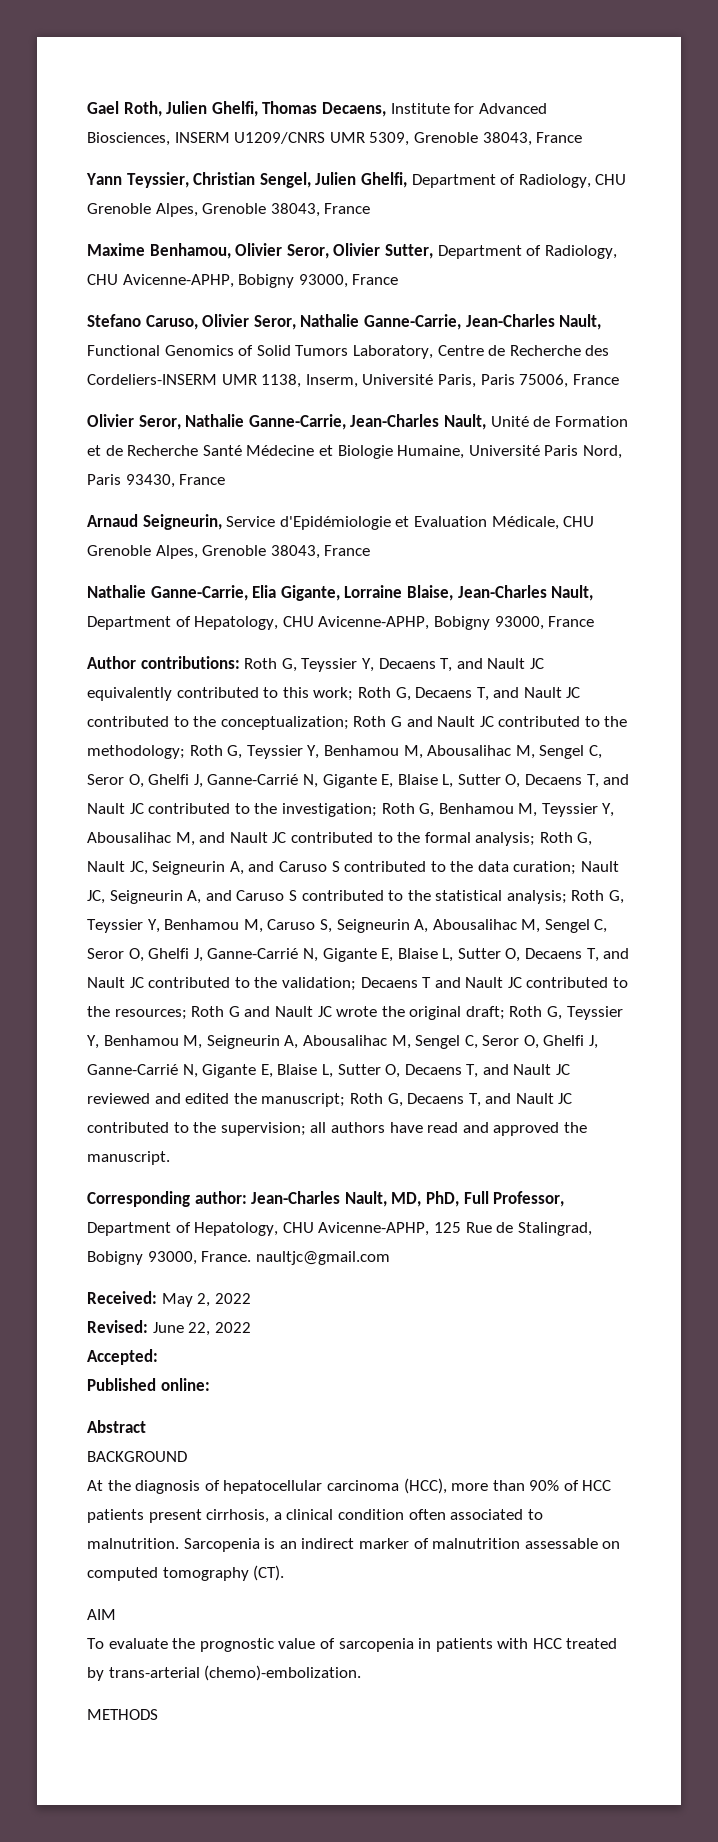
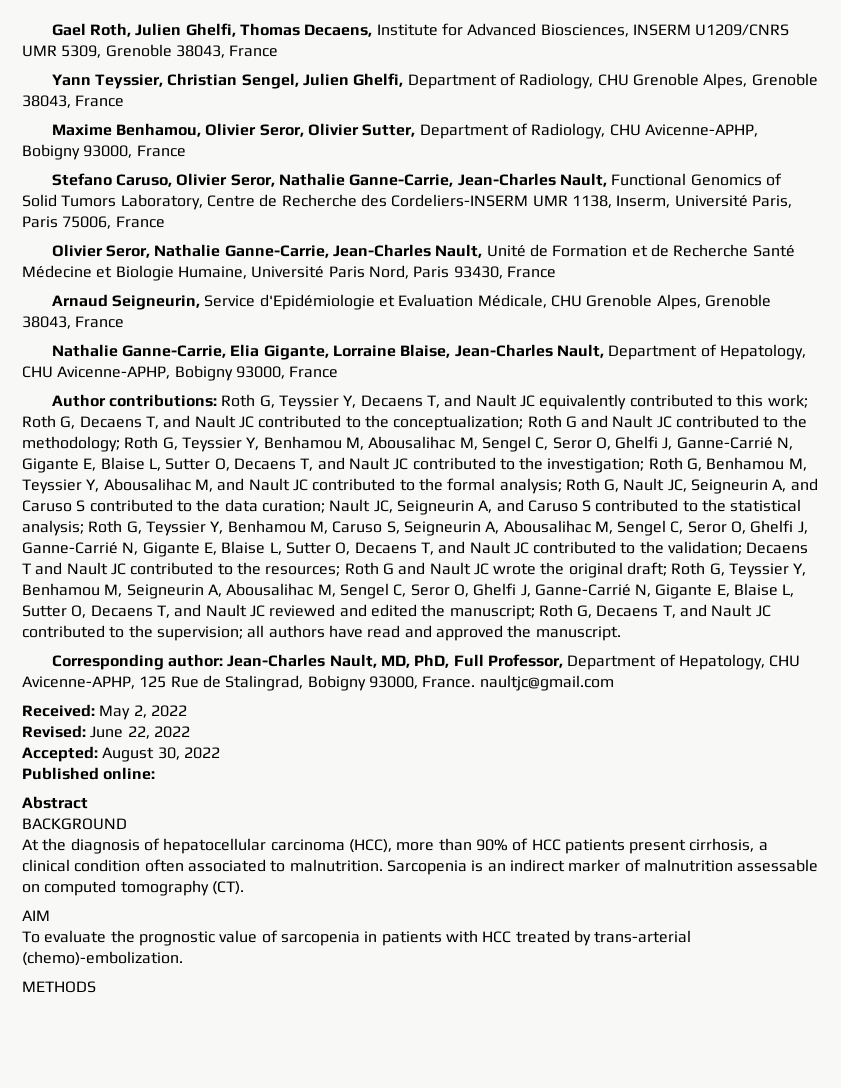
- Accepted:
+ Accepted: August 30, 2022

